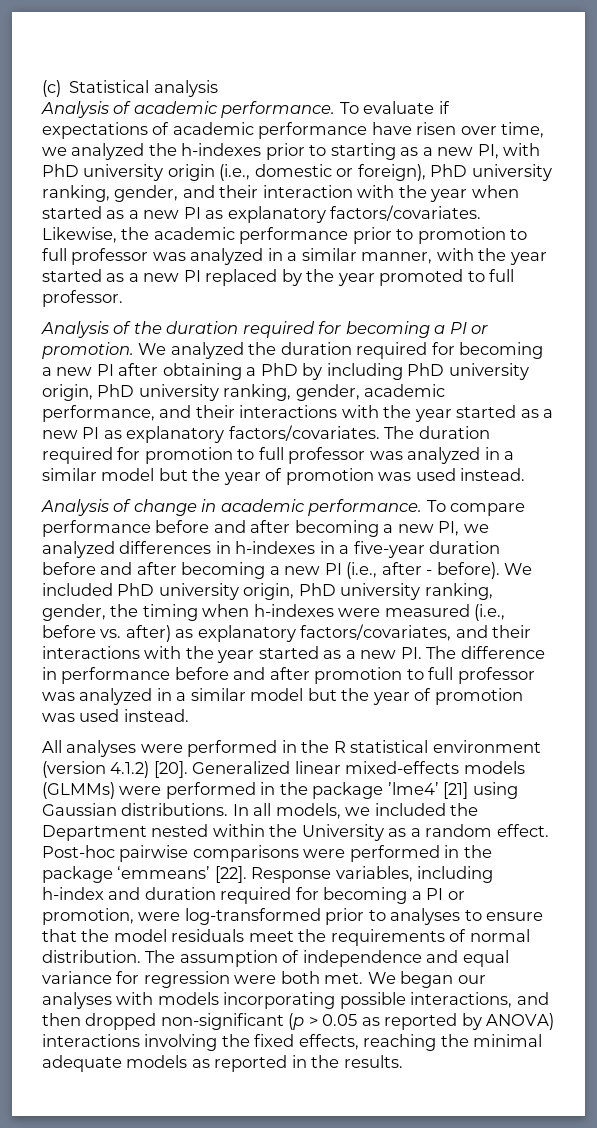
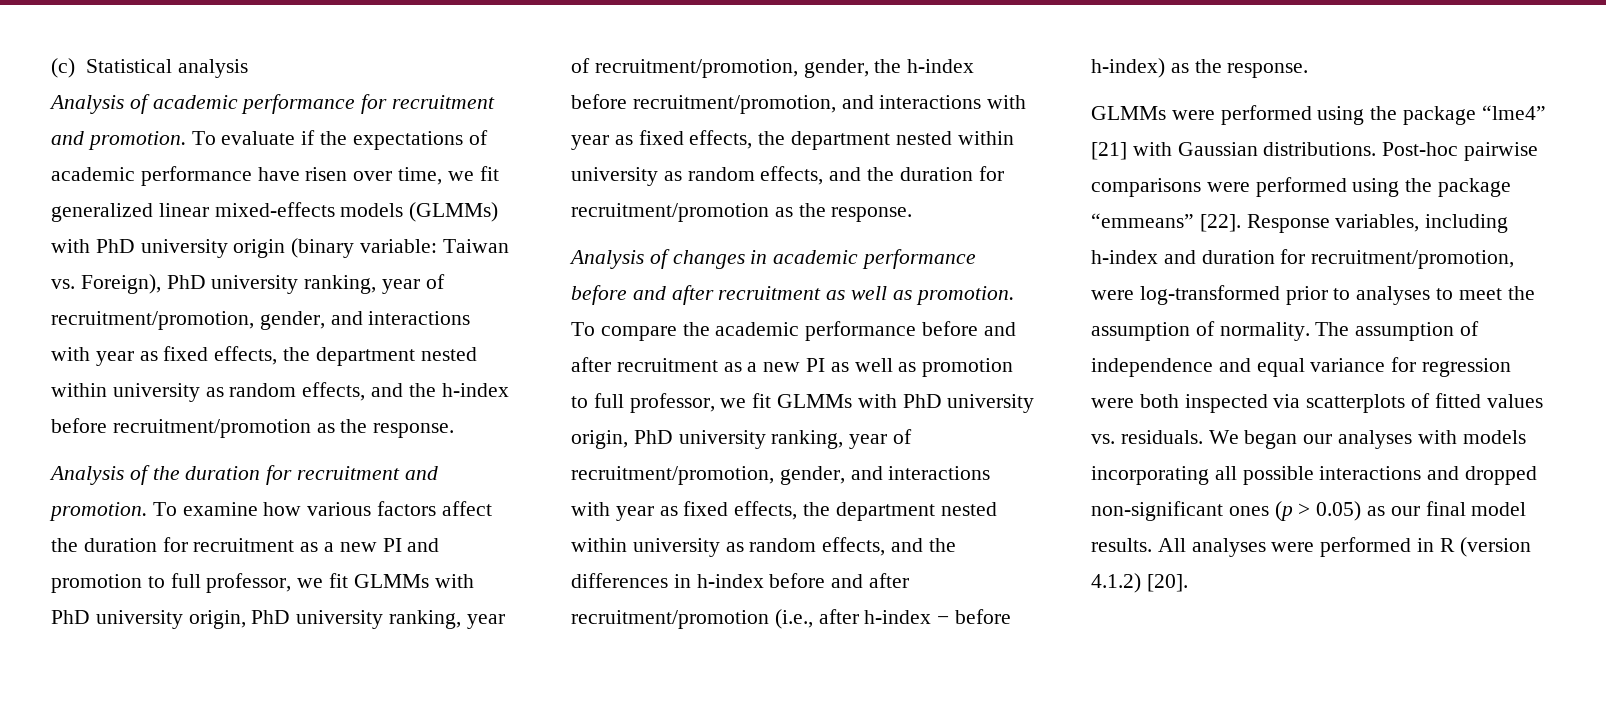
- Analysis of academic performance.
+ Analysis of academic performance for recruitment and promotion.
- To evaluate if expectations of academic performance have risen over time, we analyzed the h-indexes prior to starting as a new PI, with PhD university origin (i.e., domestic or foreign), PhD university ranking, gender, and their interaction with the year when started as a new PI as explanatory factors/covariates. Likewise, the academic performance prior to promotion to full professor was analyzed in a similar manner, with the year started as a new PI replaced by the year promoted to full professor.
- Analysis of the duration required for becoming a PI or promotion. We analyzed the duration required for becoming a new PI after obtaining a PhD by including PhD university origin, PhD university ranking, gender, academic performance, and their interactions with the year started as a new PI as explanatory factors/covariates. The duration required for promotion to full professor was analyzed in a similar model but the year of promotion was used instead.
- Analysis of change in academic performance. To compare performance before and after becoming a new PI, we analyzed differences in h-indexes in a five-year duration before and after becoming a new PI (i.e., after - before). We included PhD university origin, PhD university ranking, gender, the timing when h-indexes were measured (i.e., before vs. after) as explanatory factors/covariates, and their interactions with the year started as a new PI. The difference in performance before and after promotion to full professor was analyzed in a similar model but the year of promotion was used instead.
- All analyses were performed in the R statistical environment (version 4.1.2) [20]. Generalized linear mixed-effects models (GLMMs) were performed in the package ’lme4’ [21] using Gaussian distributions. In all models, we included the Department nested within the University as a random effect.
+ To evaluate if the expectations of academic performance have risen over time, we fit generalized linear mixed-effects models (GLMMs) with PhD university origin (binary variable: Taiwan vs. Foreign), PhD university ranking, year of recruitment/promotion, gender, and interactions with year as fixed effects, the department nested within university as random effects, and the h-index before recruitment/promotion as the response.
+ Analysis of the duration for recruitment and promotion. To examine how various factors affect the duration for recruitment as a new PI and promotion to full professor, we fit GLMMs with PhD university origin, PhD university ranking, year of recruitment/promotion, gender, the h-index before recruitment/promotion, and interactions with year as fixed effects, the department nested within university as random effects, and the duration for recruitment/promotion as the response.
+ Analysis of changes in academic performance before and after recruitment as well as promotion. To compare the academic performance before and after recruitment as a new PI as well as promotion to full professor, we fit GLMMs with PhD university origin, PhD university ranking, year of recruitment/promotion, gender, and interactions with year as fixed effects, the department nested within university as random effects, and the differences in h-index before and after recruitment/promotion (i.e., after h-index − before h-index) as the response.
+ GLMMs were performed using the package “lme4” [21] with Gaussian distributions.
- Post-hoc pairwise comparisons were performed in the package ‘emmeans’ [22].
+ Post-hoc pairwise comparisons were performed using the package “emmeans” [22].
- Response variables, including h-index and duration required for becoming a PI or promotion, were log-transformed prior to analyses to ensure that the model residuals meet the requirements of normal distribution.
+ Response variables, including h-index and duration for recruitment/promotion, were log-transformed prior to analyses to meet the assumption of normality.
- The assumption of independence and equal variance for regression were both met.
+ The assumption of independence and equal variance for regression were both inspected via scatterplots of fitted values vs. residuals.
- We began our analyses with models incorporating possible interactions, and then dropped non-significant (p > 0.05 as reported by ANOVA) interactions involving the fixed effects, reaching the minimal adequate models as reported in the results.
+ We began our analyses with models incorporating all possible interactions and dropped non-significant ones (p > 0.05) as our final model results. All analyses were performed in R (version 4.1.2) [20].

